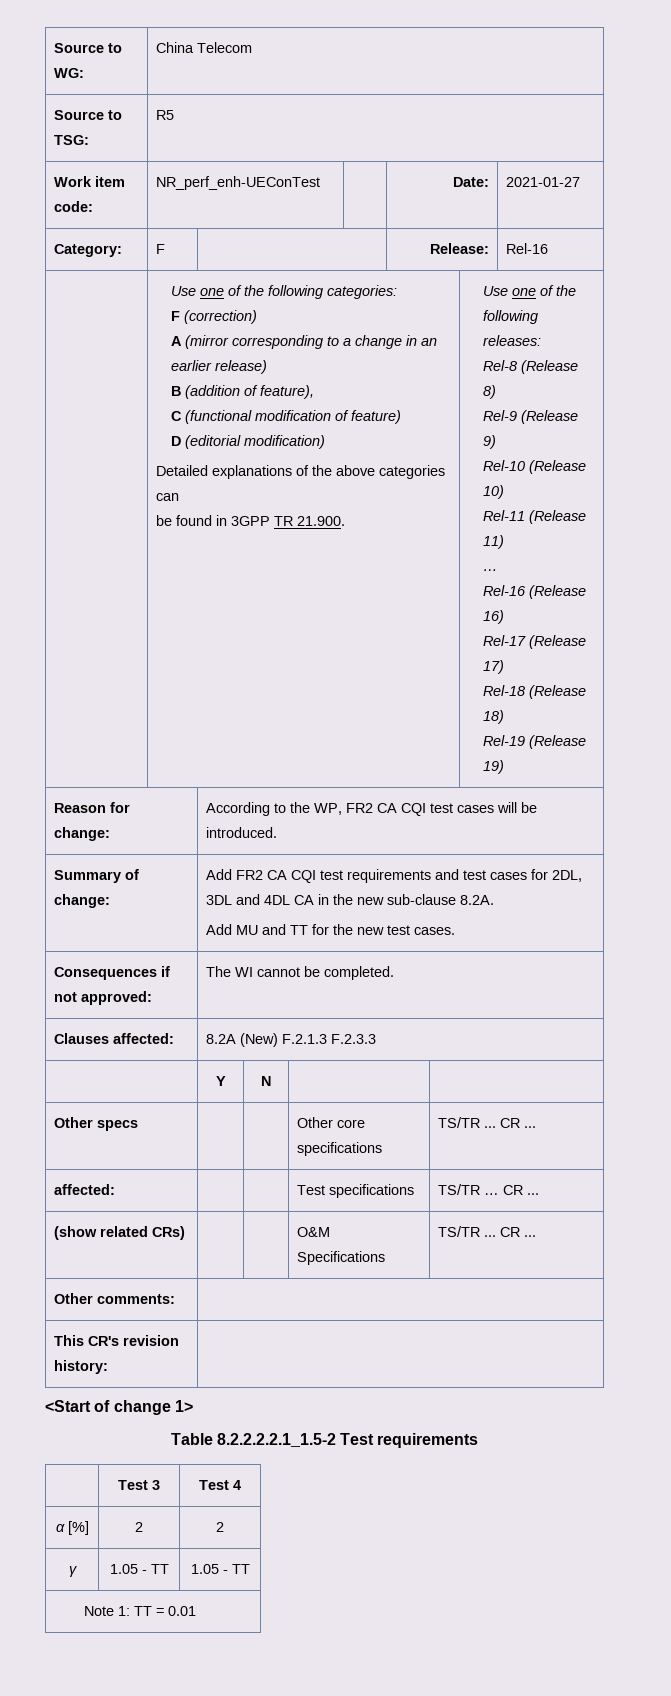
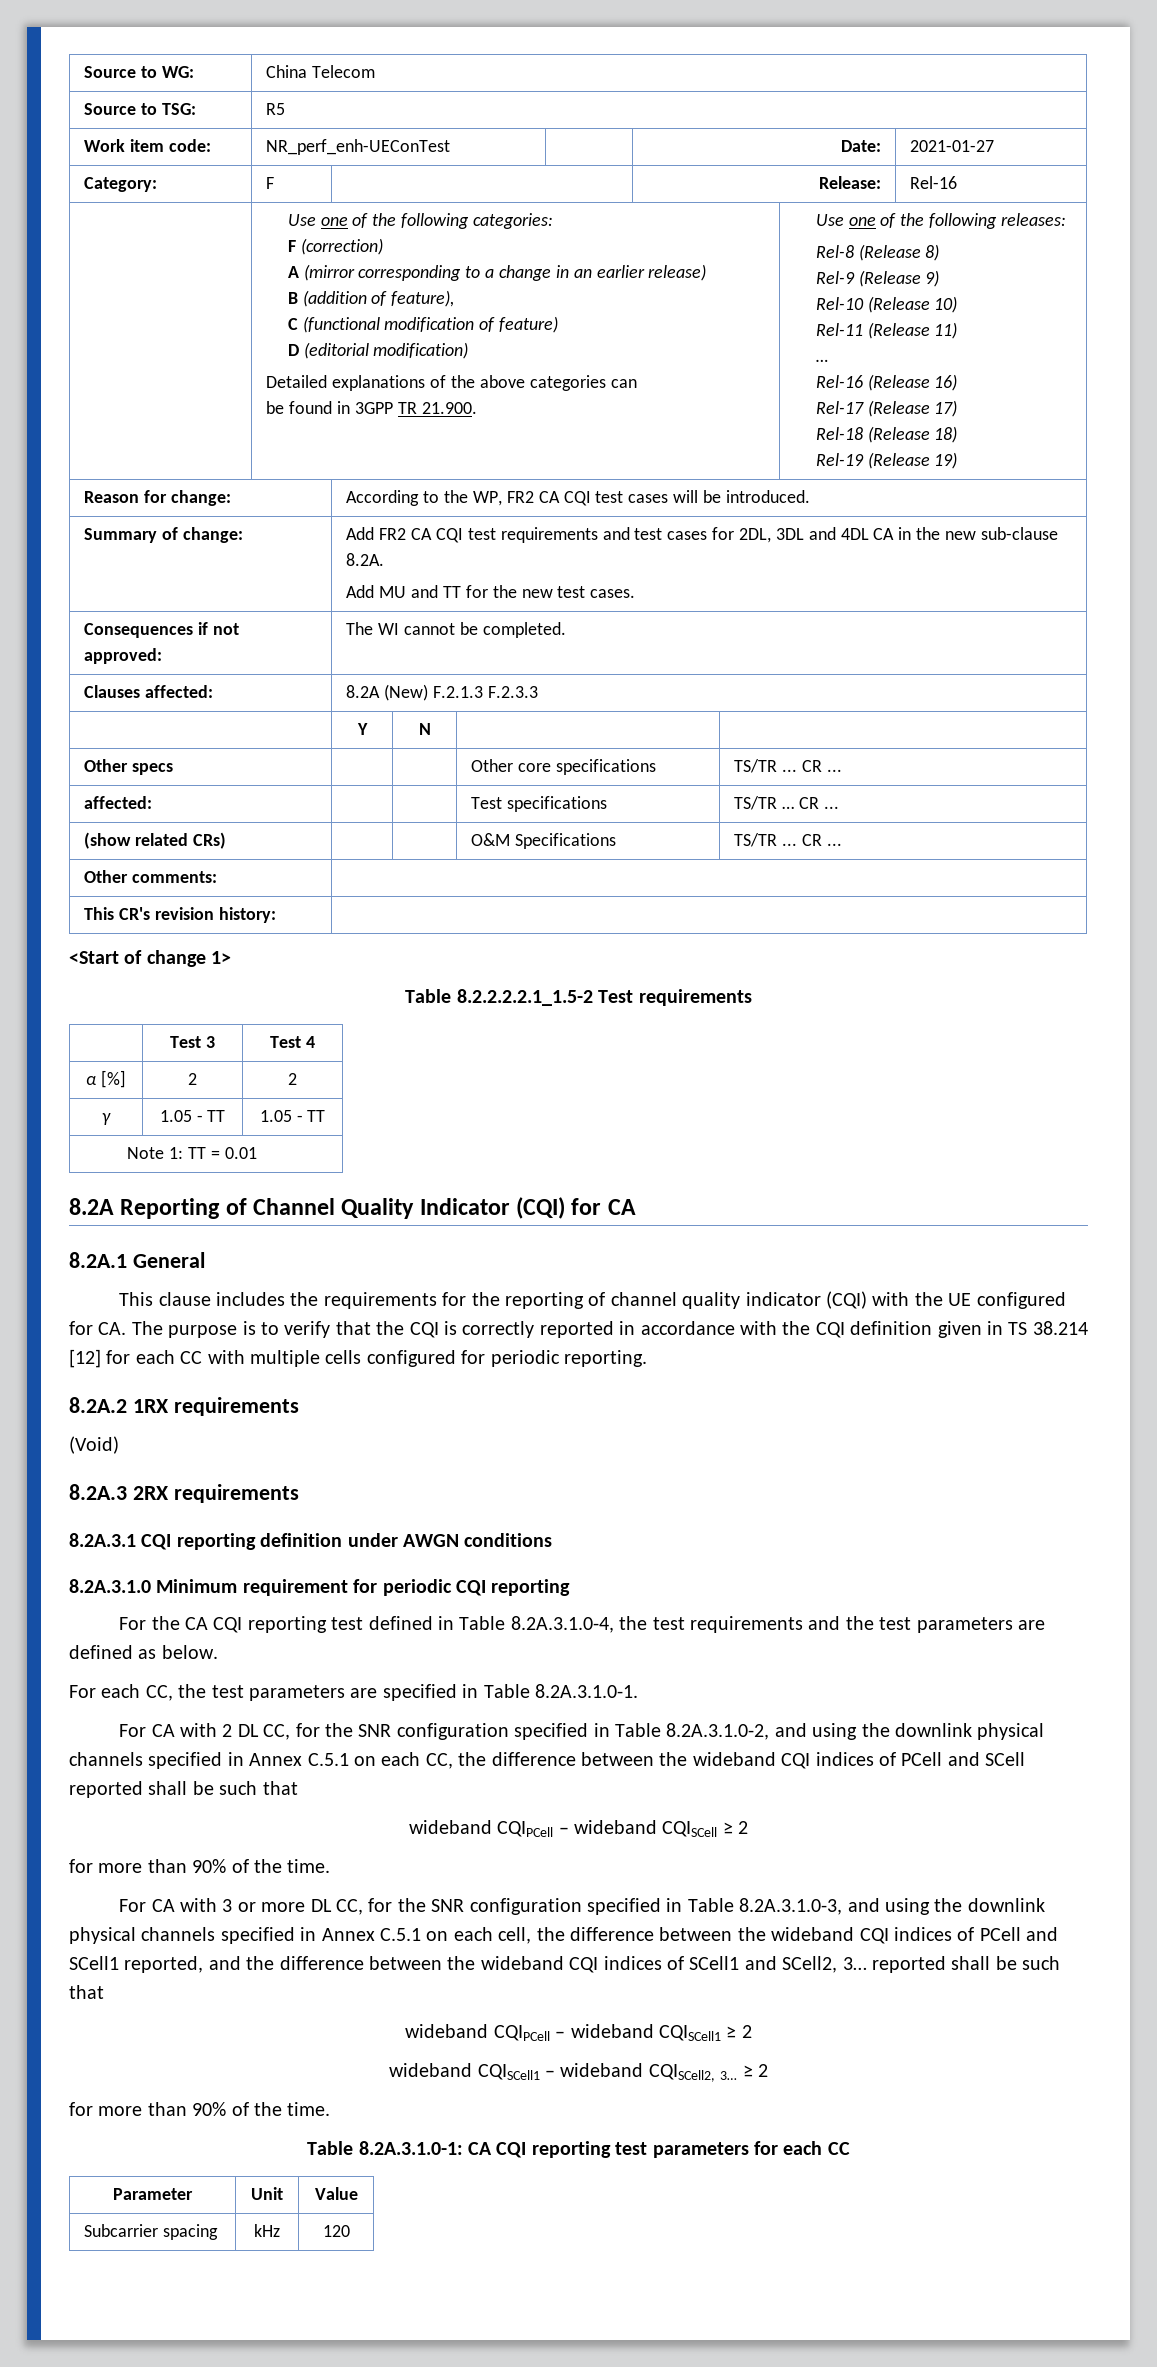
+ 8.2A Reporting of Channel Quality Indicator (CQI) for CA
+ 8.2A.1 General
+ This clause includes the requirements for the reporting of channel quality indicator (CQI) with the UE configured for CA. The purpose is to verify that the CQI is correctly reported in accordance with the CQI definition given in TS 38.214 [12] for each CC with multiple cells configured for periodic reporting.
+ 8.2A.2 1RX requirements
+ (Void)
+ 8.2A.3 2RX requirements
+ 8.2A.3.1 CQI reporting definition under AWGN conditions
+ 8.2A.3.1.0 Minimum requirement for periodic CQI reporting
+ For the CA CQI reporting test defined in Table 8.2A.3.1.0-4, the test requirements and the test parameters are defined as below.
+ For each CC, the test parameters are specified in Table 8.2A.3.1.0-1.
+ For CA with 2 DL CC, for the SNR configuration specified in Table 8.2A.3.1.0-2, and using the downlink physical channels specified in Annex C.5.1 on each CC, the difference between the wideband CQI indices of PCell and SCell reported shall be such that
+ wideband CQIPCell – wideband CQISCell ≥ 2
+ for more than 90% of the time.
+ For CA with 3 or more DL CC, for the SNR configuration specified in Table 8.2A.3.1.0-3, and using the downlink physical channels specified in Annex C.5.1 on each cell, the difference between the wideband CQI indices of PCell and SCell1 reported, and the difference between the wideband CQI indices of SCell1 and SCell2, 3… reported shall be such that
+ wideband CQIPCell – wideband CQISCell1 ≥ 2
+ wideband CQISCell1 – wideband CQISCell2, 3… ≥ 2
+ for more than 90% of the time.
+ Table 8.2A.3.1.0-1: CA CQI reporting test parameters for each CC
+ Parameter | Unit | Value
+ Subcarrier spacing | kHz | 120

